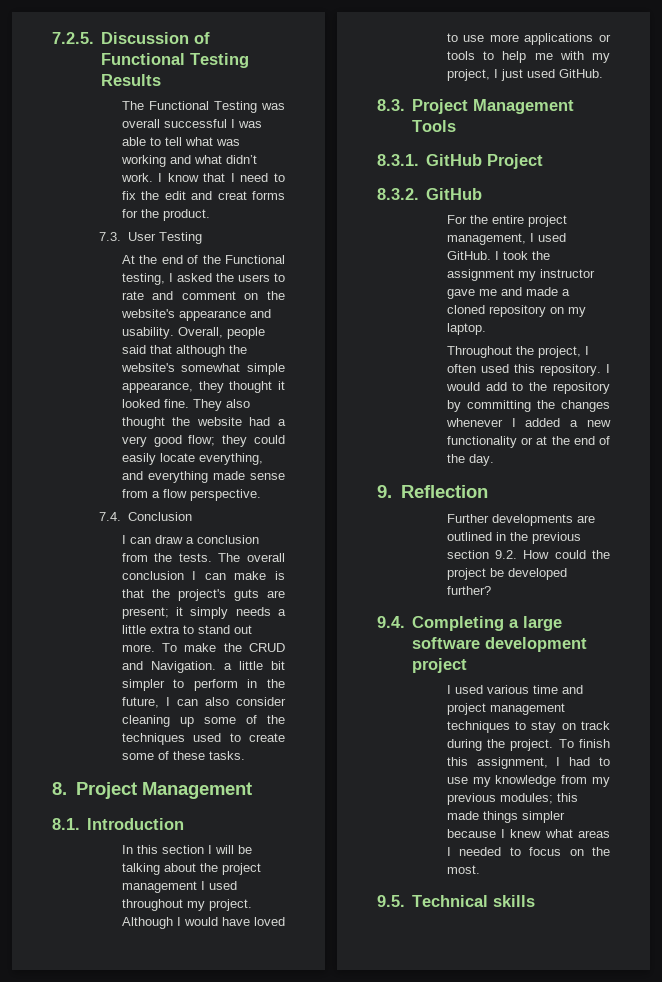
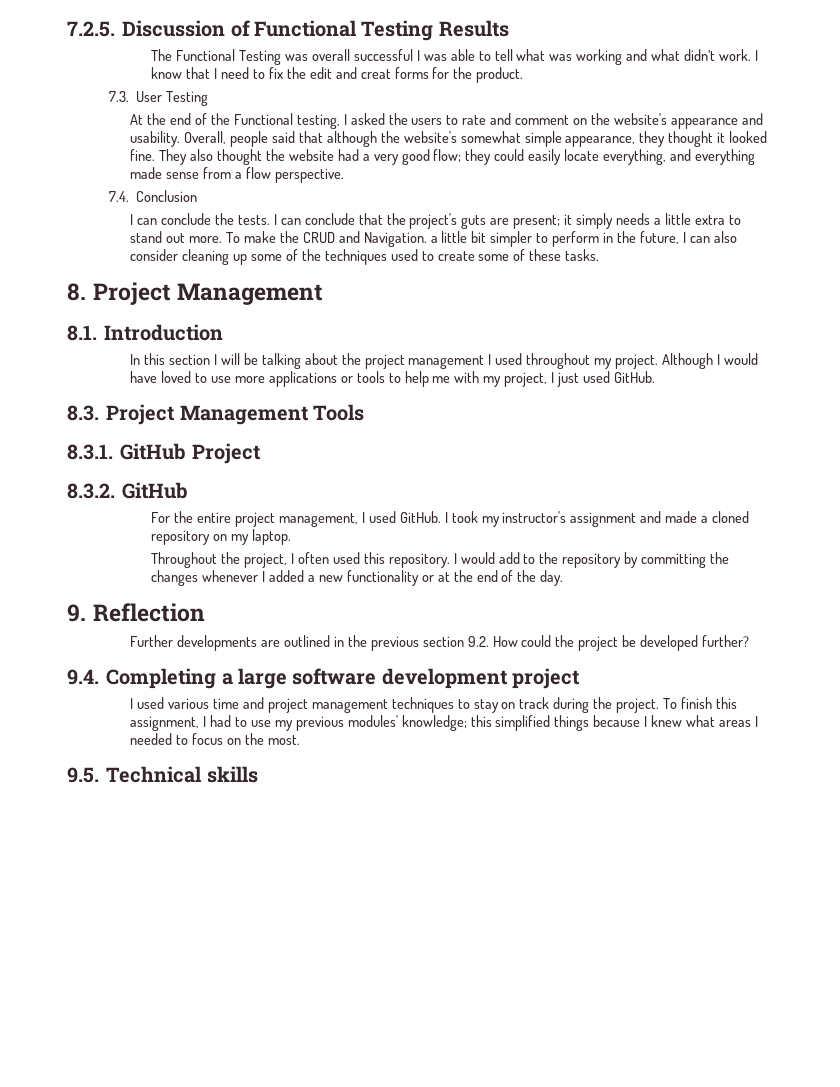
- I can draw a conclusion from the tests. The overall conclusion I can make is that the project's guts are present; it simply needs a little extra to stand out more.
+ I can conclude the tests. I can conclude that the project's guts are present; it simply needs a little extra to stand out more.
- I took the assignment my instructor gave me and made a cloned repository on my laptop.
+ I took my instructor's assignment and made a cloned repository on my laptop.
- To finish this assignment, I had to use my knowledge from my previous modules; this made things simpler because I knew what areas I needed to focus on the most.
+ To finish this assignment, I had to use my previous modules' knowledge; this simplified things because I knew what areas I needed to focus on the most.

